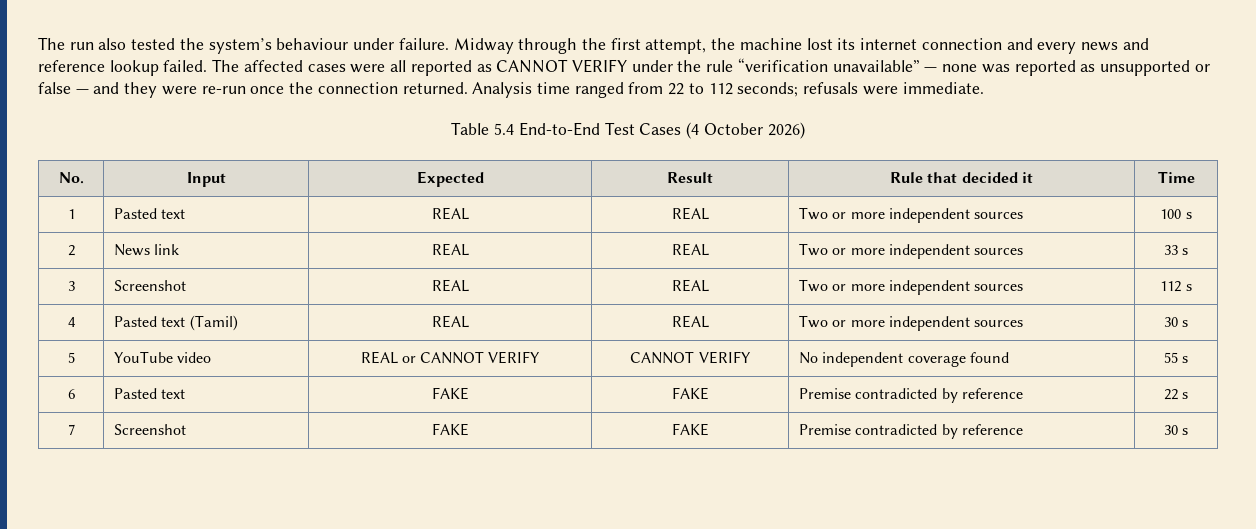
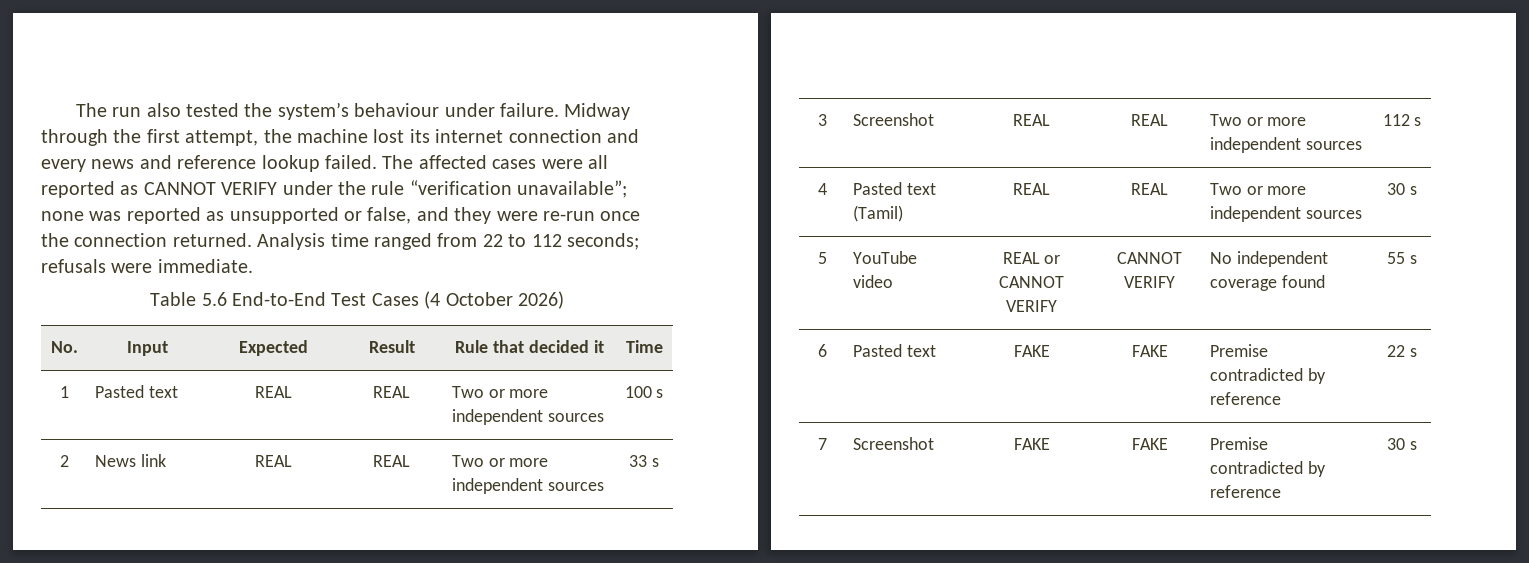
- The affected cases were all reported as CANNOT VERIFY under the rule “verification unavailable” — none was reported as unsupported or false — and they were re-run once the connection returned.
+ The affected cases were all reported as CANNOT VERIFY under the rule “verification unavailable”; none was reported as unsupported or false, and they were re-run once the connection returned.
- Table 5.4 End-to-End Test Cases (4 October 2026)
+ Table 5.6 End-to-End Test Cases (4 October 2026)

